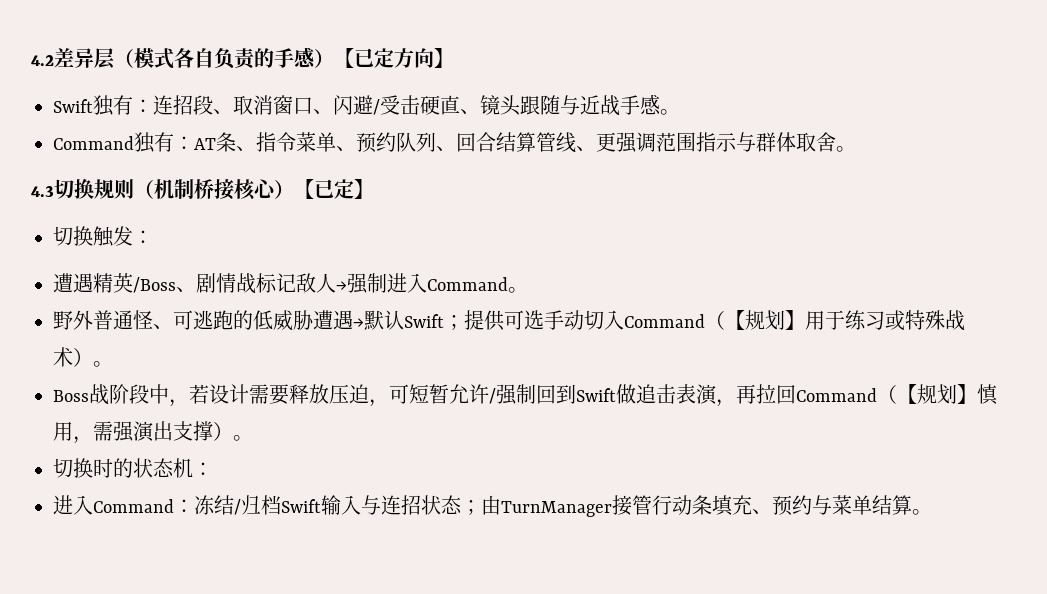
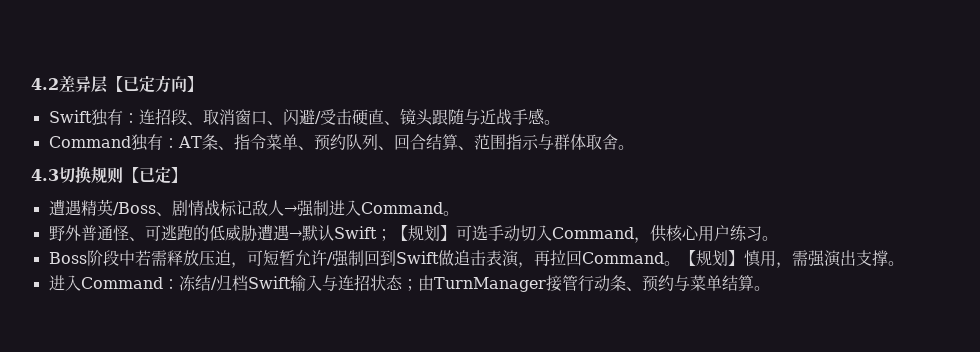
- 4.2差异层（模式各自负责的手感）【已定方向】
+ 4.2差异层【已定方向】
- Command独有：AT条、指令菜单、预约队列、回合结算管线、更强调范围指示与群体取舍。
+ Command独有：AT条、指令菜单、预约队列、回合结算、范围指示与群体取舍。
- 4.3切换规则（机制桥接核心）【已定】
+ 4.3切换规则【已定】
- 切换触发：
- 野外普通怪、可逃跑的低威胁遭遇→默认Swift；提供可选手动切入Command（【规划】用于练习或特殊战术）。
- Boss战阶段中，若设计需要释放压迫，可短暂允许/强制回到Swift做追击表演，再拉回Command（【规划】慎用，需强演出支撑）。
- 切换时的状态机：
+ 野外普通怪、可逃跑的低威胁遭遇→默认Swift；【规划】可选手动切入Command，供核心用户练习。
+ Boss阶段中若需释放压迫，可短暂允许/强制回到Swift做追击表演，再拉回Command。【规划】慎用，需强演出支撑。
- 进入Command：冻结/归档Swift输入与连招状态；由TurnManager接管行动条填充、预约与菜单结算。
+ 进入Command：冻结/归档Swift输入与连招状态；由TurnManager接管行动条、预约与菜单结算。

